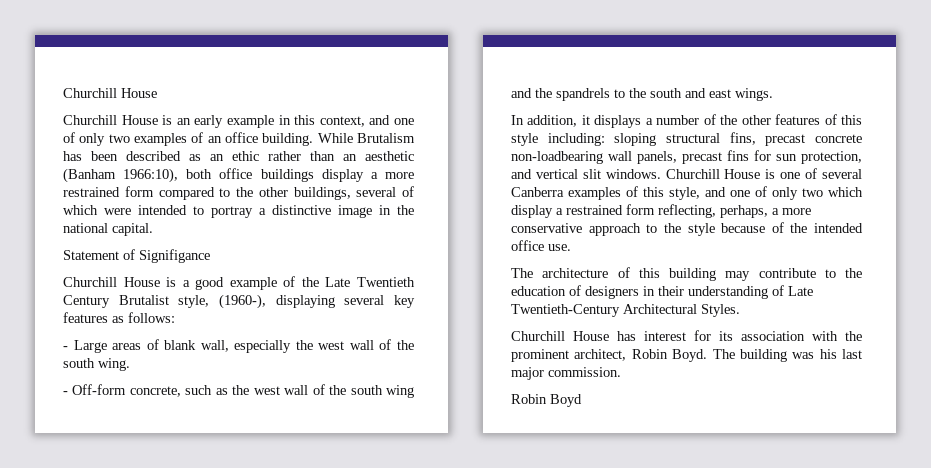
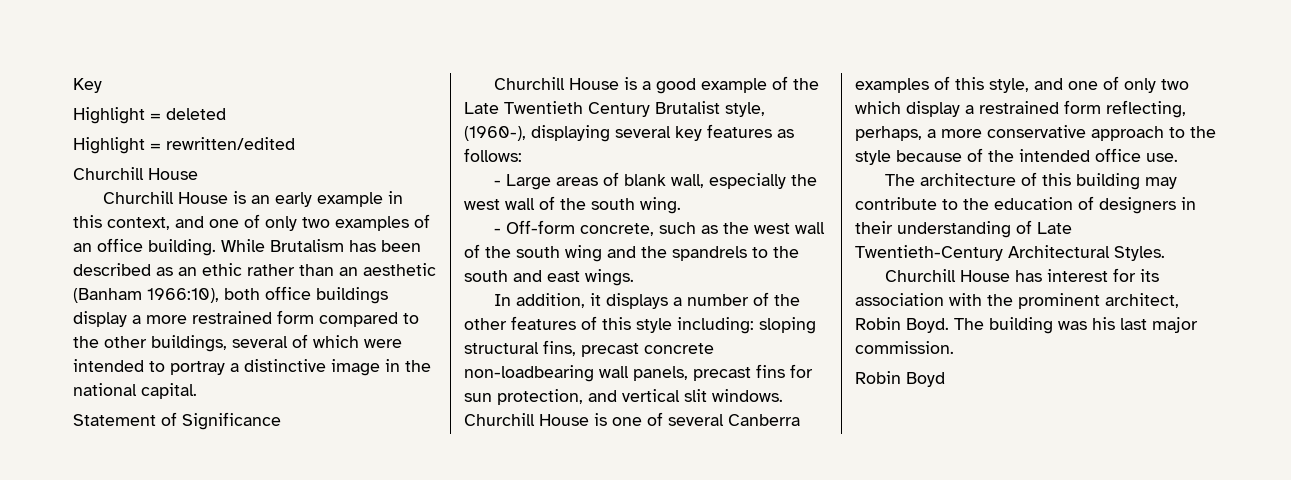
+ Key
+ Highlight = deleted
+ Highlight = rewritten/edited
- Statement of Signifigance
+ Statement of Significance

